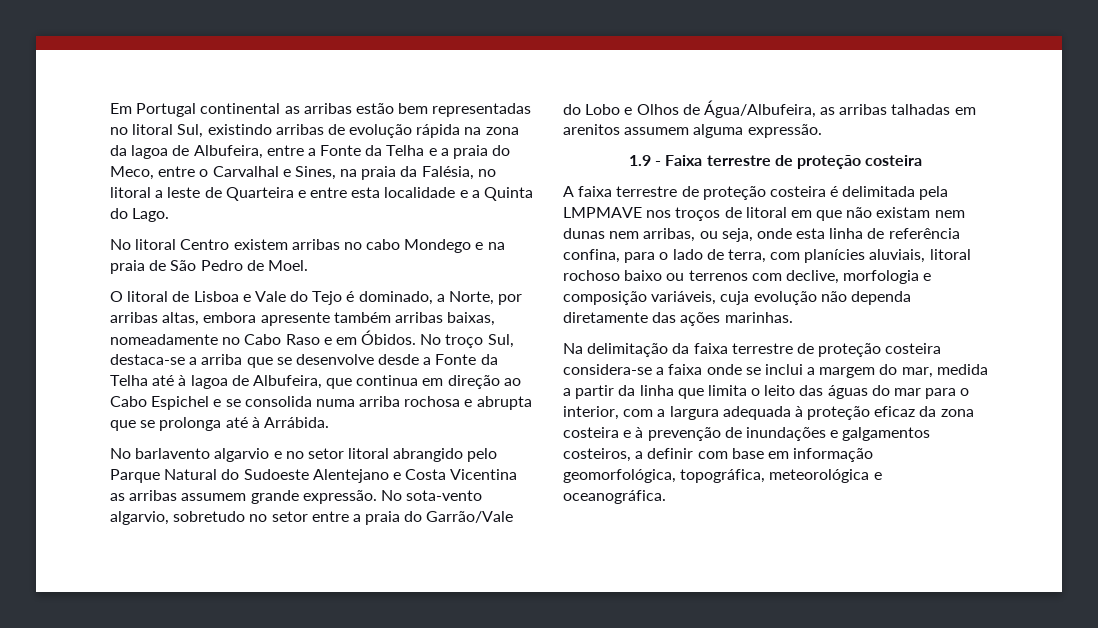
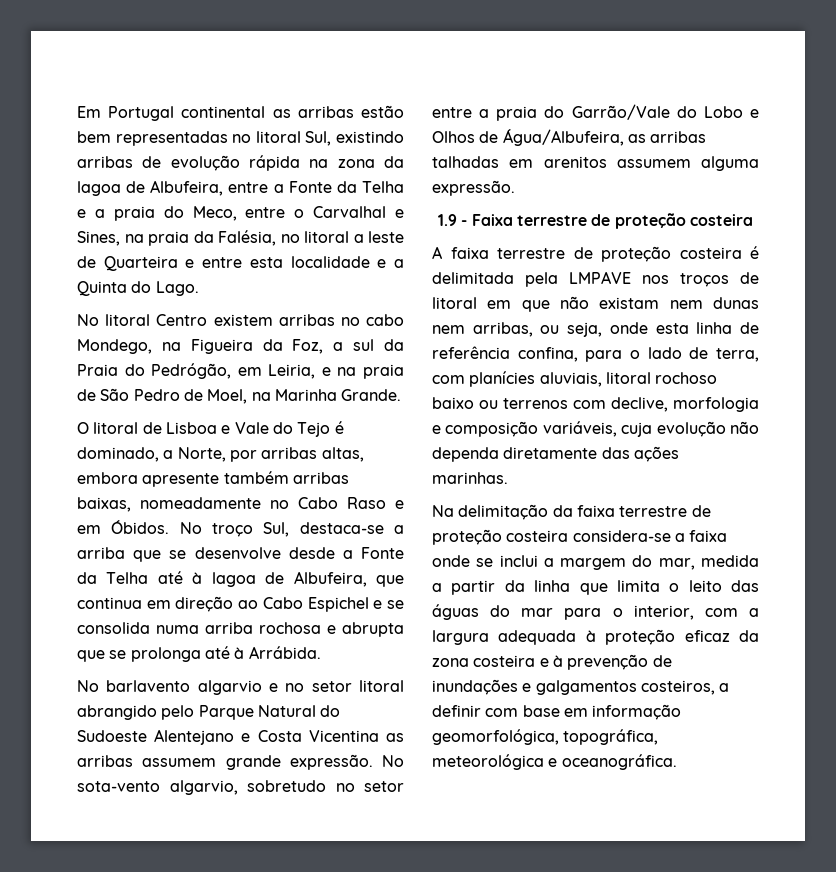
- No litoral Centro existem arribas no cabo Mondego e na praia de São Pedro de Moel.
+ No litoral Centro existem arribas no cabo Mondego, na Figueira da Foz, a sul da Praia do Pedrógão, em Leiria, e na praia de São Pedro de Moel, na Marinha Grande.
- A faixa terrestre de proteção costeira é delimitada pela LMPMAVE nos troços de litoral em que não existam nem dunas nem arribas, ou seja, onde esta linha de referência confina, para o lado de terra, com planícies aluviais, litoral rochoso baixo ou terrenos com declive, morfologia e composição variáveis, cuja evolução não dependa diretamente das ações marinhas.
+ A faixa terrestre de proteção costeira é delimitada pela LMPAVE nos troços de litoral em que não existam nem dunas nem arribas, ou seja, onde esta linha de referência confina, para o lado de terra, com planícies aluviais, litoral rochoso baixo ou terrenos com declive, morfologia e composição variáveis, cuja evolução não dependa diretamente das ações marinhas.

